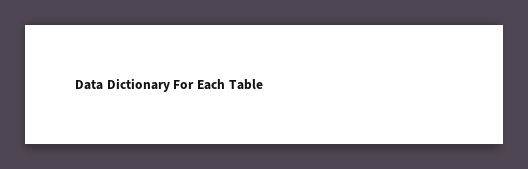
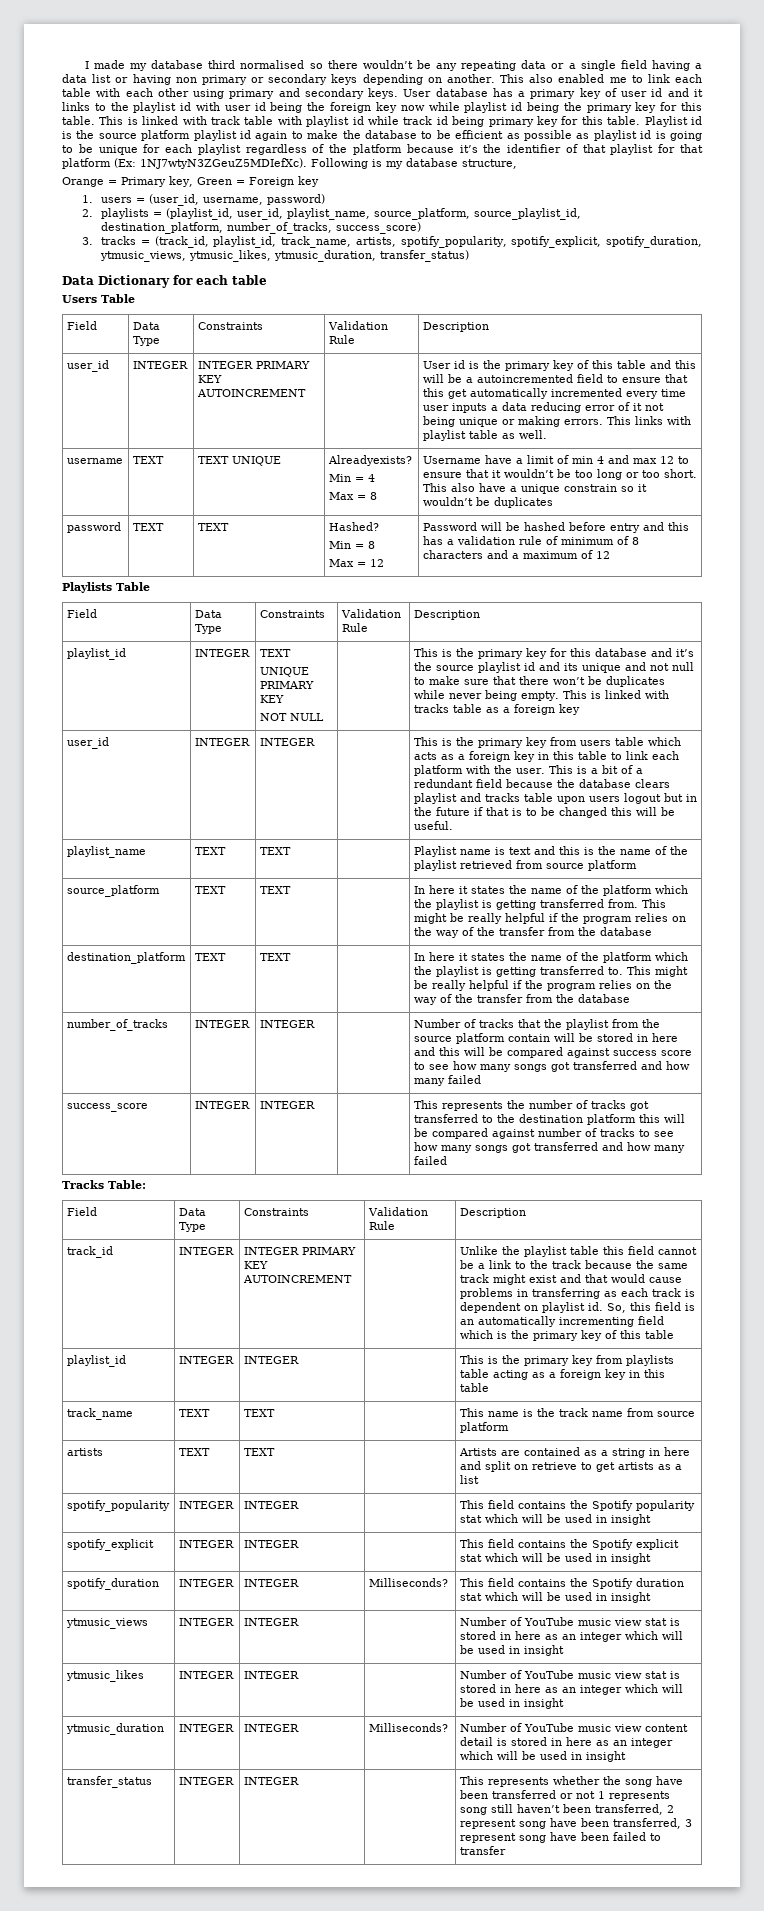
- Data Dictionary For Each Table
+ I made my database third normalised so there wouldn’t be any repeating data or a single field having a data list or having non primary or secondary keys depending on another. This also enabled me to link each table with each other using primary and secondary keys. User database has a primary key of user id and it links to the playlist id with user id being the foreign key now while playlist id being the primary key for this table. This is linked with track table with playlist id while track id being primary key for this table. Playlist id is the source platform playlist id again to make the database to be efficient as possible as playlist id is going to be unique for each playlist regardless of the platform because it’s the identifier of that playlist for that platform (Ex: 1NJ7wtyN3ZGeuZ5MDIefXc). Following is my database structure,
+ Orange = Primary key, Green = Foreign key
+ 1. users = (user_id, username, password)
+ 2. playlists = (playlist_id, user_id, playlist_name, source_platform, source_playlist_id, destination_platform, number_of_tracks, success_score)
+ 3. tracks = (track_id, playlist_id, track_name, artists, spotify_popularity, spotify_explicit, spotify_duration, ytmusic_views, ytmusic_likes, ytmusic_duration, transfer_status)
+ Data Dictionary for each table
+ Users Table
+ Field | Data Type | Constraints | Validation Rule | Description
+ user_id | INTEGER | INTEGER PRIMARY KEY AUTOINCREMENT | | User id is the primary key of this table and this will be a autoincremented field to ensure that this get automatically incremented every time user inputs a data reducing error of it not being unique or making errors. This links with playlist table as well.
+ username | TEXT | TEXT UNIQUE | Alreadyexists?
+ Min = 4
+ Max = 8 | Username have a limit of min 4 and max 12 to ensure that it wouldn’t be too long or too short. This also have a unique constrain so it wouldn’t be duplicates
+ password | TEXT | TEXT | Hashed?
+ Min = 8
+ Max = 12 | Password will be hashed before entry and this has a validation rule of minimum of 8 characters and a maximum of 12
+ Playlists Table
+ Field | Data Type | Constraints | Validation Rule | Description
+ playlist_id | INTEGER | TEXT
+ UNIQUE PRIMARY KEY
+ NOT NULL | | This is the primary key for this database and it’s the source playlist id and its unique and not null to make sure that there won’t be duplicates while never being empty. This is linked with tracks table as a foreign key
+ user_id | INTEGER | INTEGER | | This is the primary key from users table which acts as a foreign key in this table to link each platform with the user. This is a bit of a redundant field because the database clears playlist and tracks table upon users logout but in the future if that is to be changed this will be useful.
+ playlist_name | TEXT | TEXT | | Playlist name is text and this is the name of the playlist retrieved from source platform
+ source_platform | TEXT | TEXT | | In here it states the name of the platform which the playlist is getting transferred from. This might be really helpful if the program relies on the way of the transfer from the database
+ destination_platform | TEXT | TEXT | | In here it states the name of the platform which the playlist is getting transferred to. This might be really helpful if the program relies on the way of the transfer from the database
+ number_of_tracks | INTEGER | INTEGER | | Number of tracks that the playlist from the source platform contain will be stored in here and this will be compared against success score to see how many songs got transferred and how many failed
+ success_score | INTEGER | INTEGER | | This represents the number of tracks got transferred to the destination platform this will be compared against number of tracks to see how many songs got transferred and how many failed
+ Tracks Table:
+ Field | Data Type | Constraints | Validation Rule | Description
+ track_id | INTEGER | INTEGER PRIMARY KEY AUTOINCREMENT | | Unlike the playlist table this field cannot be a link to the track because the same track might exist and that would cause problems in transferring as each track is dependent on playlist id. So, this field is an automatically incrementing field which is the primary key of this table
+ playlist_id | INTEGER | INTEGER | | This is the primary key from playlists table acting as a foreign key in this table
+ track_name | TEXT | TEXT | | This name is the track name from source platform
+ artists | TEXT | TEXT | | Artists are contained as a string in here and split on retrieve to get artists as a list
+ spotify_popularity | INTEGER | INTEGER | | This field contains the Spotify popularity stat which will be used in insight
+ spotify_explicit | INTEGER | INTEGER | | This field contains the Spotify explicit stat which will be used in insight
+ spotify_duration | INTEGER | INTEGER | Milliseconds? | This field contains the Spotify duration stat which will be used in insight
+ ytmusic_views | INTEGER | INTEGER | | Number of YouTube music view stat is stored in here as an integer which will be used in insight
+ ytmusic_likes | INTEGER | INTEGER | | Number of YouTube music view stat is stored in here as an integer which will be used in insight
+ ytmusic_duration | INTEGER | INTEGER | Milliseconds? | Number of YouTube music view content detail is stored in here as an integer which will be used in insight
+ transfer_status | INTEGER | INTEGER | | This represents whether the song have been transferred or not 1 represents song still haven’t been transferred, 2 represent song have been transferred, 3 represent song have been failed to transfer

